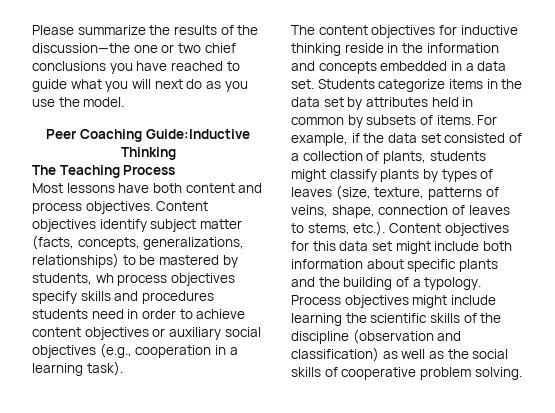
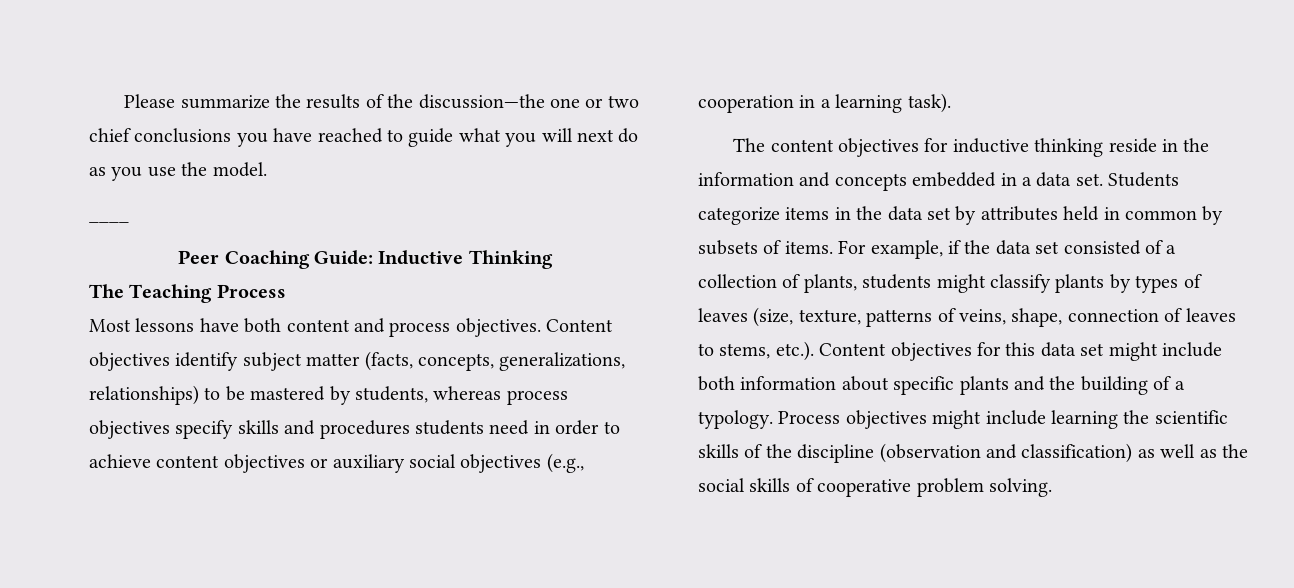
+ ____
- Peer Coaching Guide:Inductive Thinking
+ Peer Coaching Guide: Inductive Thinking
- Content objectives identify subject matter (facts, concepts, generalizations, relationships) to be mastered by students, wh process objectives specify skills and procedures students need in order to achieve content objectives or auxiliary social objectives (e.g., cooperation in a learning task).
+ Content objectives identify subject matter (facts, concepts, generalizations, relationships) to be mastered by students, whereas process objectives specify skills and procedures students need in order to achieve content objectives or auxiliary social objectives (e.g., cooperation in a learning task).

